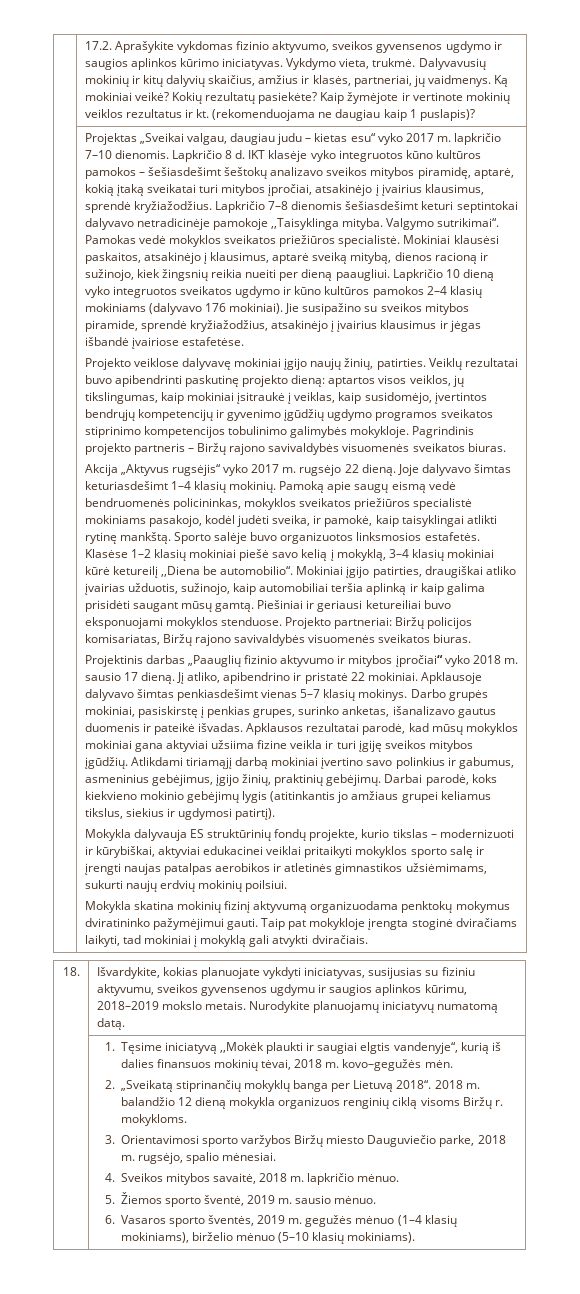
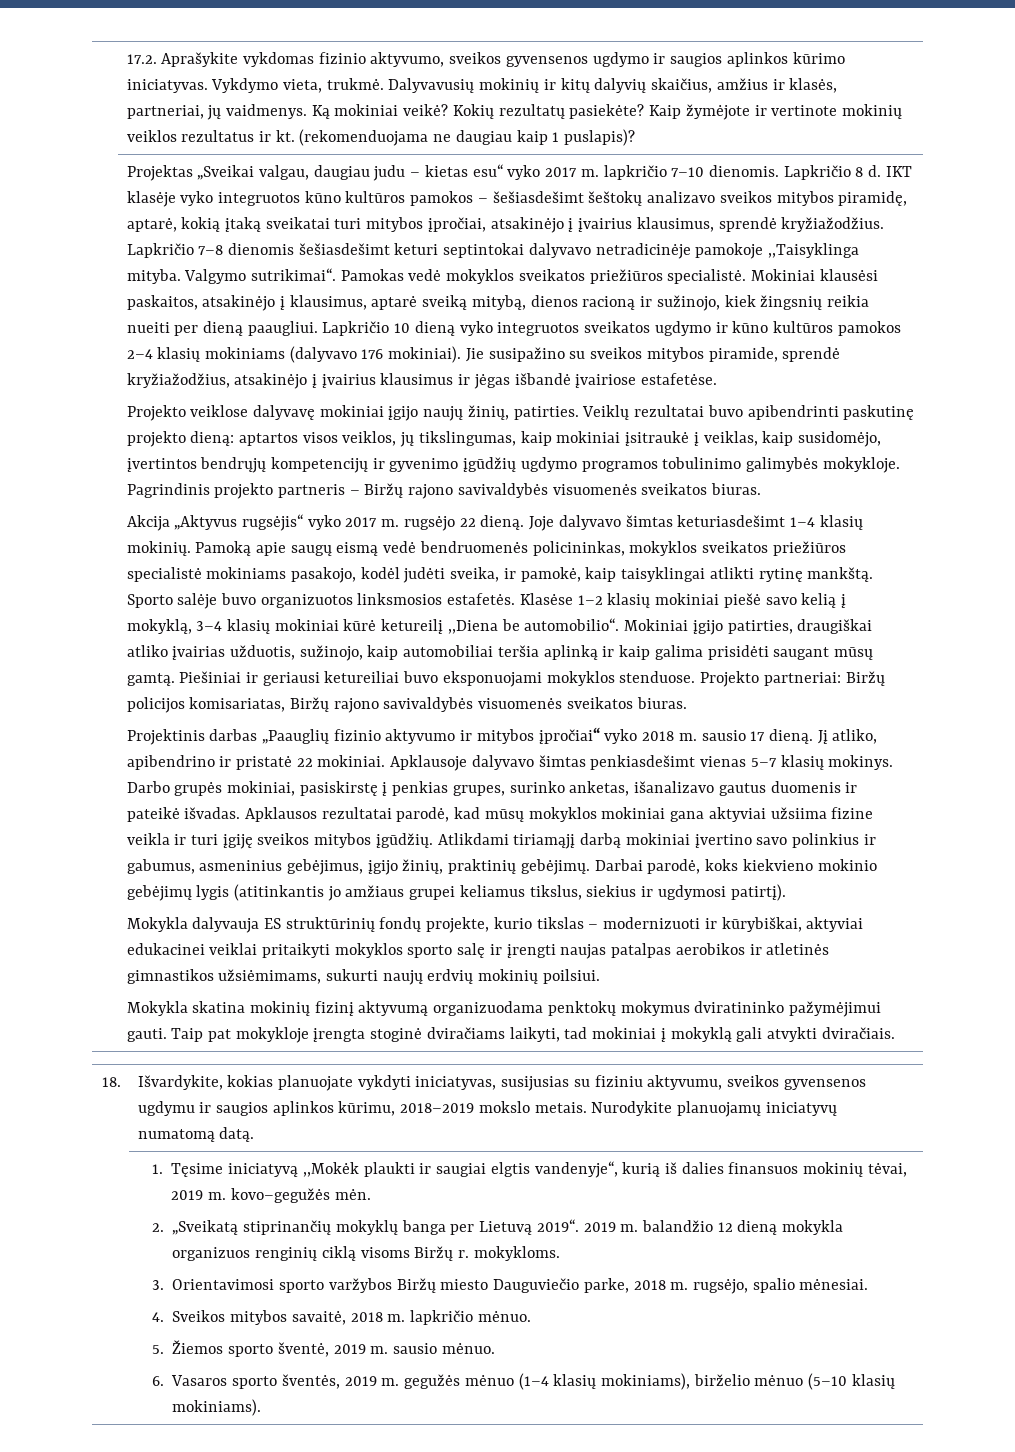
- Veiklų rezultatai buvo apibendrinti paskutinę projekto dieną: aptartos visos veiklos, jų tikslingumas, kaip mokiniai įsitraukė į veiklas, kaip susidomėjo, įvertintos bendrųjų kompetencijų ir gyvenimo įgūdžių ugdymo programos sveikatos stiprinimo kompetencijos tobulinimo galimybės mokykloje.
+ Veiklų rezultatai buvo apibendrinti paskutinę projekto dieną: aptartos visos veiklos, jų tikslingumas, kaip mokiniai įsitraukė į veiklas, kaip susidomėjo, įvertintos bendrųjų kompetencijų ir gyvenimo įgūdžių ugdymo programos tobulinimo galimybės mokykloje.
- 1. Tęsime iniciatyvą ,,Mokėk plaukti ir saugiai elgtis vandenyje“, kurią iš dalies finansuos mokinių tėvai, 2018 m. kovo–gegužės mėn.
+ 1. Tęsime iniciatyvą ,,Mokėk plaukti ir saugiai elgtis vandenyje“, kurią iš dalies finansuos mokinių tėvai, 2019 m. kovo–gegužės mėn.
- 2. „Sveikatą stiprinančių mokyklų banga per Lietuvą 2018“. 2018 m. balandžio 12 dieną mokykla organizuos renginių ciklą visoms Biržų r. mokykloms.
+ 2. „Sveikatą stiprinančių mokyklų banga per Lietuvą 2019“. 2019 m. balandžio 12 dieną mokykla organizuos renginių ciklą visoms Biržų r. mokykloms.

